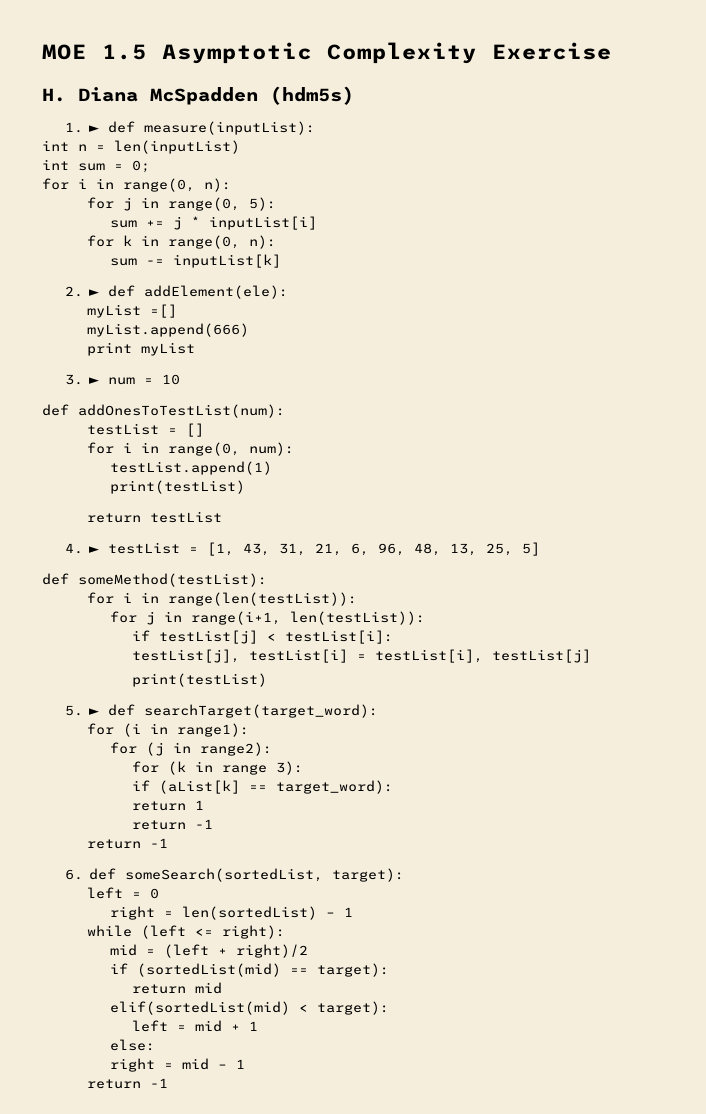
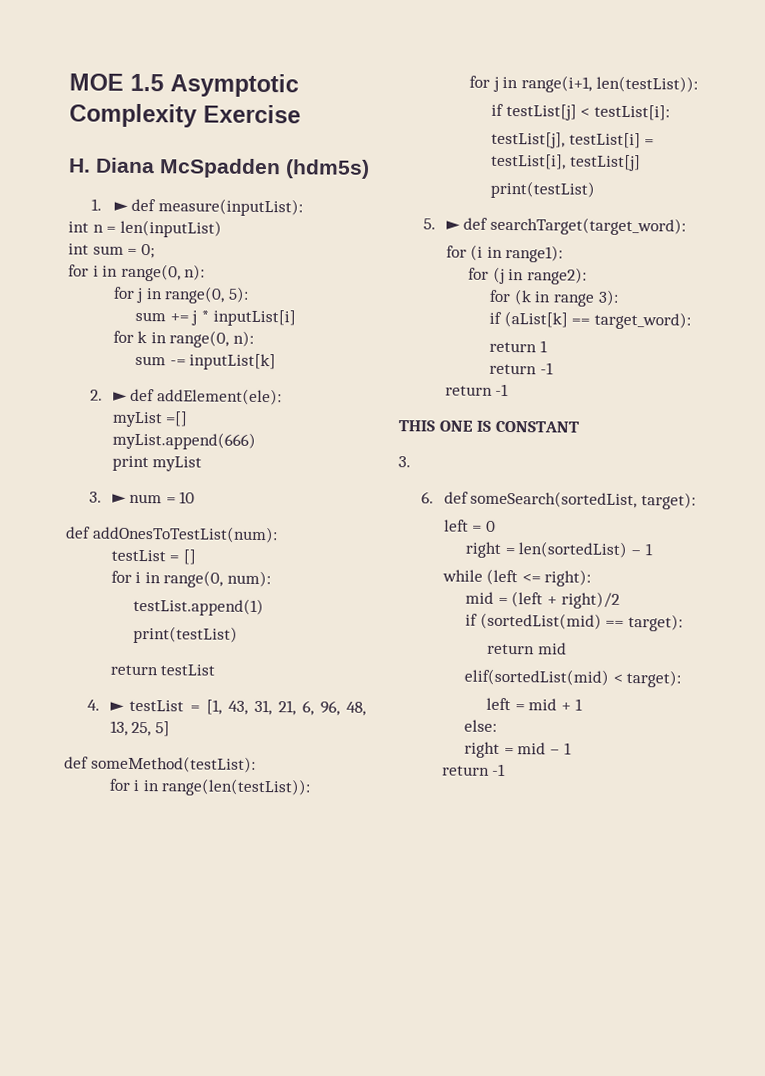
+ THIS ONE IS CONSTANT
+ 3.

